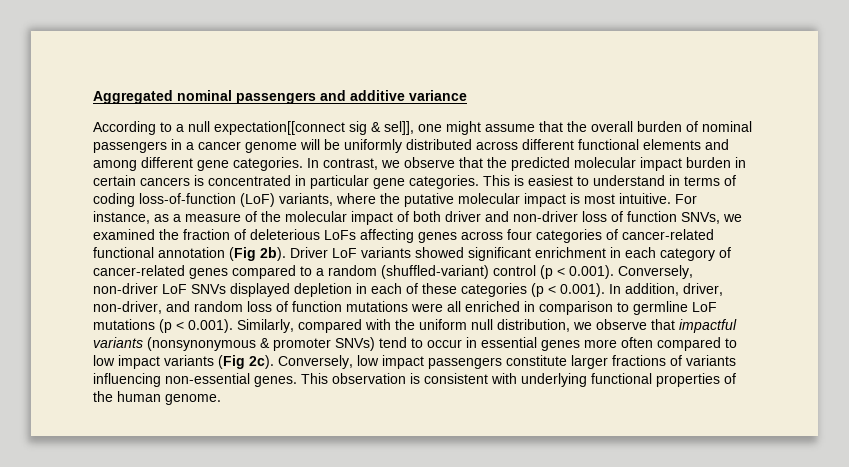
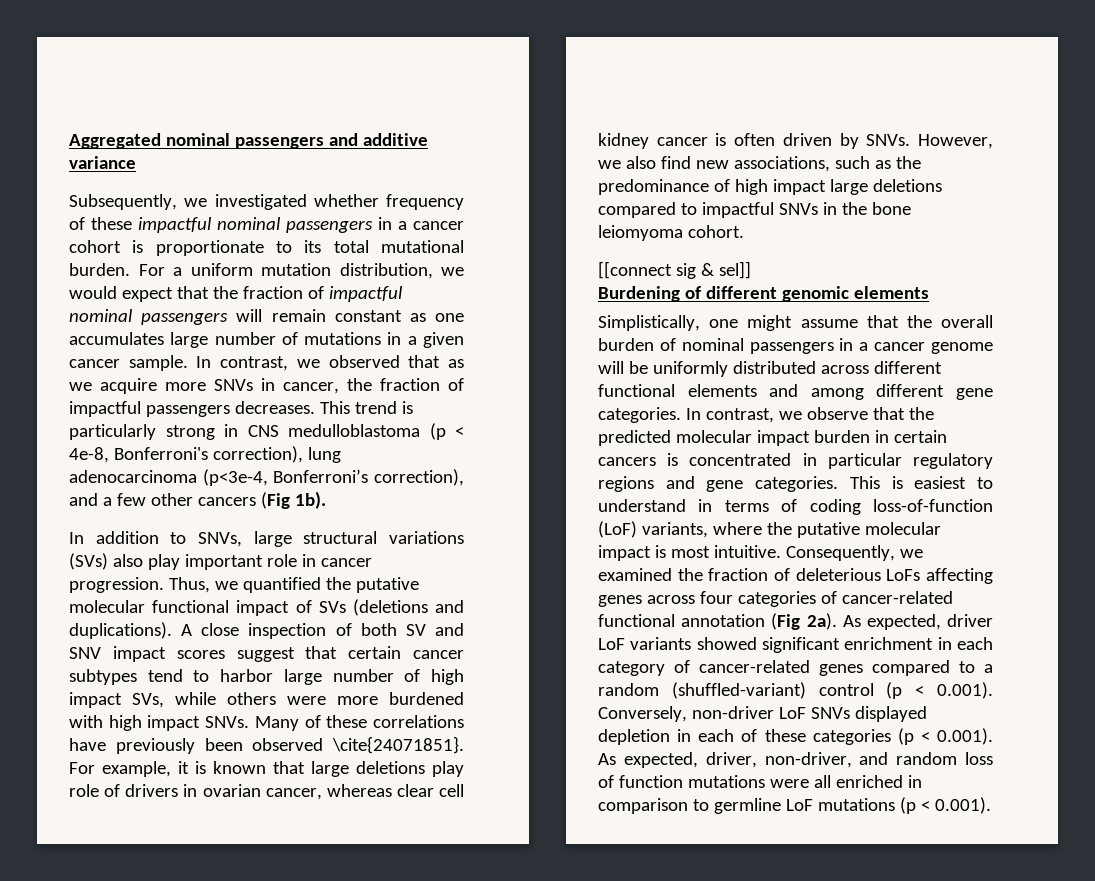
- According to a null expectation[[connect sig & sel]], one might assume that the overall burden of nominal passengers in a cancer genome will be uniformly distributed across different functional elements and among different gene categories.
+ Subsequently, we investigated whether frequency of these impactful nominal passengers in a cancer cohort is proportionate to its total mutational burden. For a uniform mutation distribution, we would expect that the fraction of impactful nominal passengers will remain constant as one accumulates large number of mutations in a given cancer sample. In contrast, we observed that as we acquire more SNVs in cancer, the fraction of impactful passengers decreases. This trend is particularly strong in CNS medulloblastoma (p < 4e-8, Bonferroni's correction), lung adenocarcinoma (p<3e-4, Bonferroni’s correction), and a few other cancers (Fig 1b).
+ In addition to SNVs, large structural variations (SVs) also play important role in cancer progression. Thus, we quantified the putative molecular functional impact of SVs (deletions and duplications). A close inspection of both SV and SNV impact scores suggest that certain cancer subtypes tend to harbor large number of high impact SVs, while others were more burdened with high impact SNVs. Many of these correlations have previously been observed \cite{24071851}. For example, it is known that large deletions play role of drivers in ovarian cancer, whereas clear cell kidney cancer is often driven by SNVs. However, we also find new associations, such as the predominance of high impact large deletions compared to impactful SNVs in the bone leiomyoma cohort.
+ [[connect sig & sel]]
+ Burdening of different genomic elements
+ Simplistically, one might assume that the overall burden of nominal passengers in a cancer genome will be uniformly distributed across different functional elements and among different gene categories.
- In contrast, we observe that the predicted molecular impact burden in certain cancers is concentrated in particular gene categories.
+ In contrast, we observe that the predicted molecular impact burden in certain cancers is concentrated in particular regulatory regions and gene categories.
- For instance, as a measure of the molecular impact of both driver and non-driver loss of function SNVs, we examined the fraction of deleterious LoFs affecting genes across four categories of cancer-related functional annotation (Fig 2b). Driver LoF variants showed significant enrichment in each category of cancer-related genes compared to a random (shuffled-variant) control (p < 0.001). Conversely, non-driver LoF SNVs displayed depletion in each of these categories (p < 0.001). In addition, driver, non-driver, and random loss of function mutations were all enriched in comparison to germline LoF mutations (p < 0.001). Similarly, compared with the uniform null distribution, we observe that impactful variants (nonsynonymous & promoter SNVs) tend to occur in essential genes more often compared to low impact variants (Fig 2c). Conversely, low impact passengers constitute larger fractions of variants influencing non-essential genes. This observation is consistent with underlying functional properties of the human genome.
+ Consequently, we examined the fraction of deleterious LoFs affecting genes across four categories of cancer-related functional annotation (Fig 2a). As expected, driver LoF variants showed significant enrichment in each category of cancer-related genes compared to a random (shuffled-variant) control (p < 0.001). Conversely, non-driver LoF SNVs displayed depletion in each of these categories (p < 0.001). As expected, driver, non-driver, and random loss of function mutations were all enriched in comparison to germline LoF mutations (p < 0.001).

